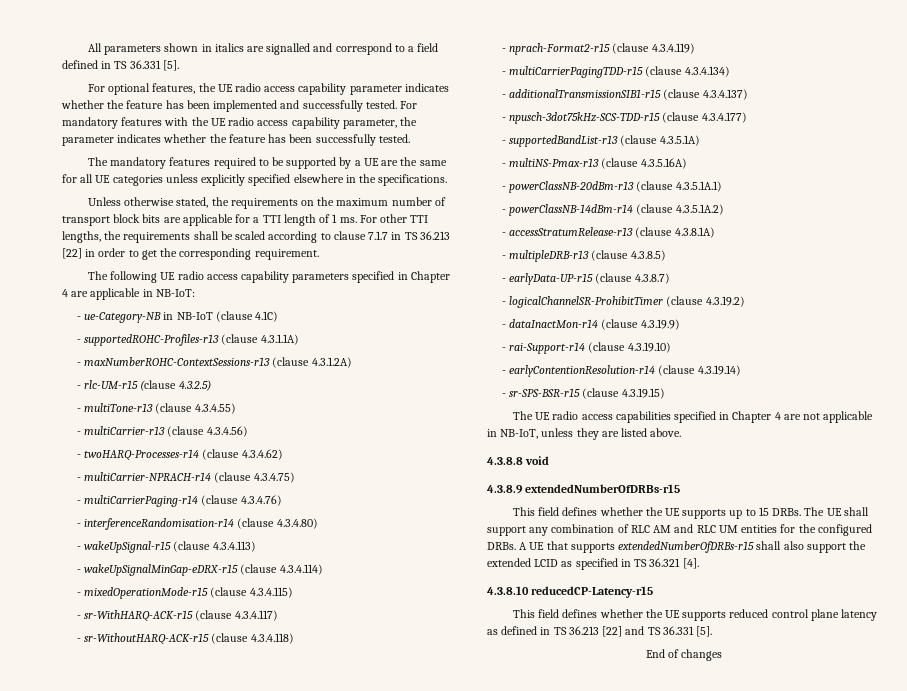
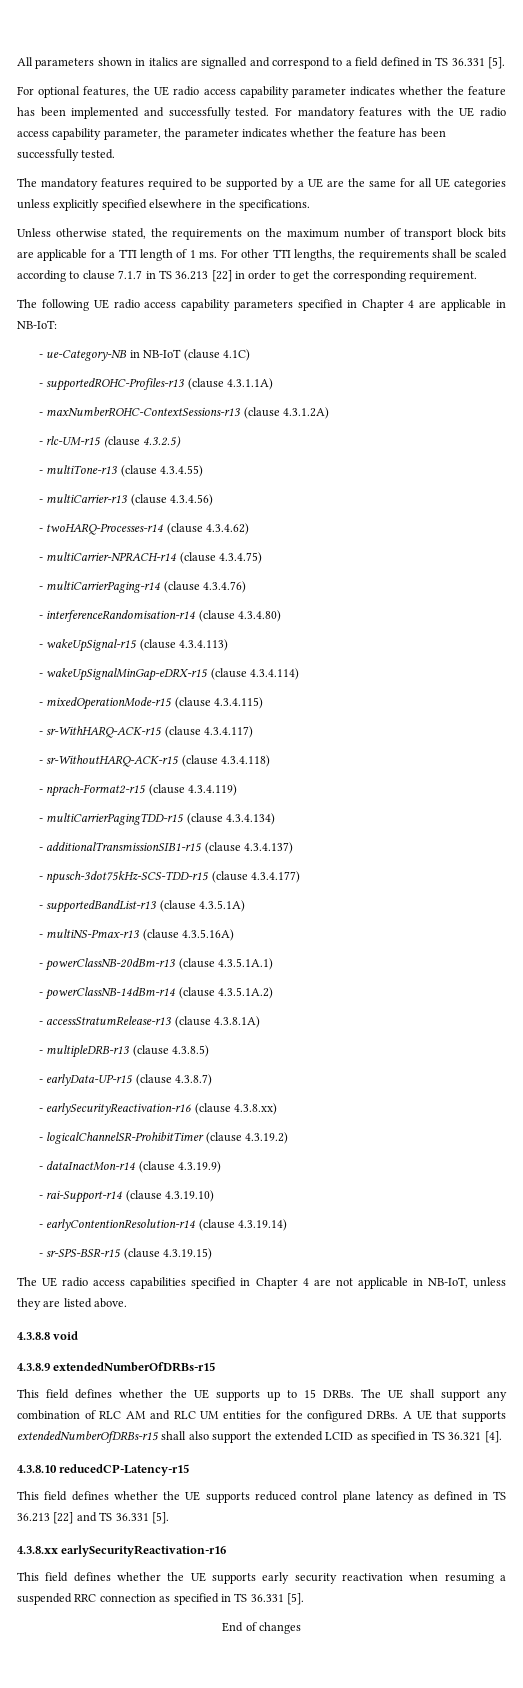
+ - earlySecurityReactivation-r16 (clause 4.3.8.xx)
+ 4.3.8.xx earlySecurityReactivation-r16
+ This field defines whether the UE supports early security reactivation when resuming a suspended RRC connection as specified in TS 36.331 [5].

